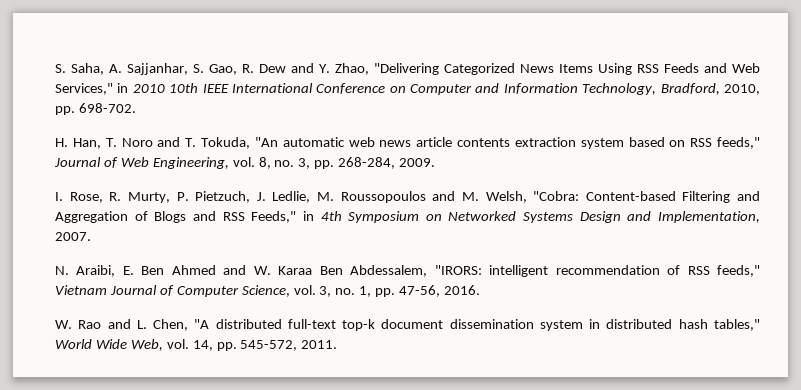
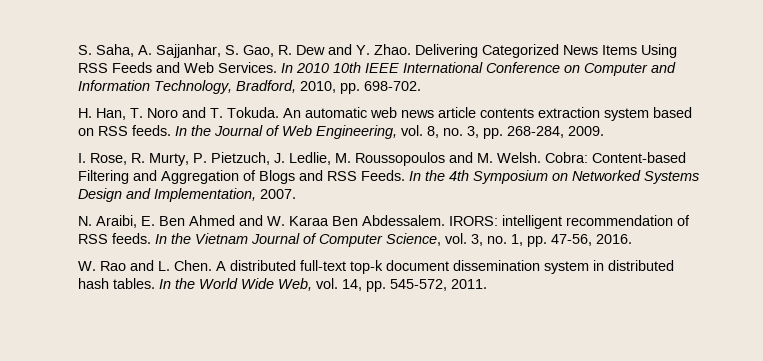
- S. Saha, A. Sajjanhar, S. Gao, R. Dew and Y. Zhao, "Delivering Categorized News Items Using RSS Feeds and Web Services," in 2010 10th IEEE International Conference on Computer and Information Technology, Bradford, 2010, pp. 698-702.
+ S. Saha, A. Sajjanhar, S. Gao, R. Dew and Y. Zhao. Delivering Categorized News Items Using RSS Feeds and Web Services. In 2010 10th IEEE International Conference on Computer and Information Technology, Bradford, 2010, pp. 698-702.
- H. Han, T. Noro and T. Tokuda, "An automatic web news article contents extraction system based on RSS feeds," Journal of Web Engineering, vol. 8, no. 3, pp. 268-284, 2009.
+ H. Han, T. Noro and T. Tokuda. An automatic web news article contents extraction system based on RSS feeds. In the Journal of Web Engineering, vol. 8, no. 3, pp. 268-284, 2009.
- I. Rose, R. Murty, P. Pietzuch, J. Ledlie, M. Roussopoulos and M. Welsh, "Cobra: Content-based Filtering and Aggregation of Blogs and RSS Feeds," in 4th Symposium on Networked Systems Design and Implementation, 2007.
+ I. Rose, R. Murty, P. Pietzuch, J. Ledlie, M. Roussopoulos and M. Welsh. Cobra: Content-based Filtering and Aggregation of Blogs and RSS Feeds. In the 4th Symposium on Networked Systems Design and Implementation, 2007.
- N. Araibi, E. Ben Ahmed and W. Karaa Ben Abdessalem, "IRORS: intelligent recommendation of RSS feeds," Vietnam Journal of Computer Science, vol. 3, no. 1, pp. 47-56, 2016.
+ N. Araibi, E. Ben Ahmed and W. Karaa Ben Abdessalem. IRORS: intelligent recommendation of RSS feeds. In the Vietnam Journal of Computer Science, vol. 3, no. 1, pp. 47-56, 2016.
- W. Rao and L. Chen, "A distributed full-text top-k document dissemination system in distributed hash tables," World Wide Web, vol. 14, pp. 545-572, 2011.
+ W. Rao and L. Chen. A distributed full-text top-k document dissemination system in distributed hash tables. In the World Wide Web, vol. 14, pp. 545-572, 2011.

